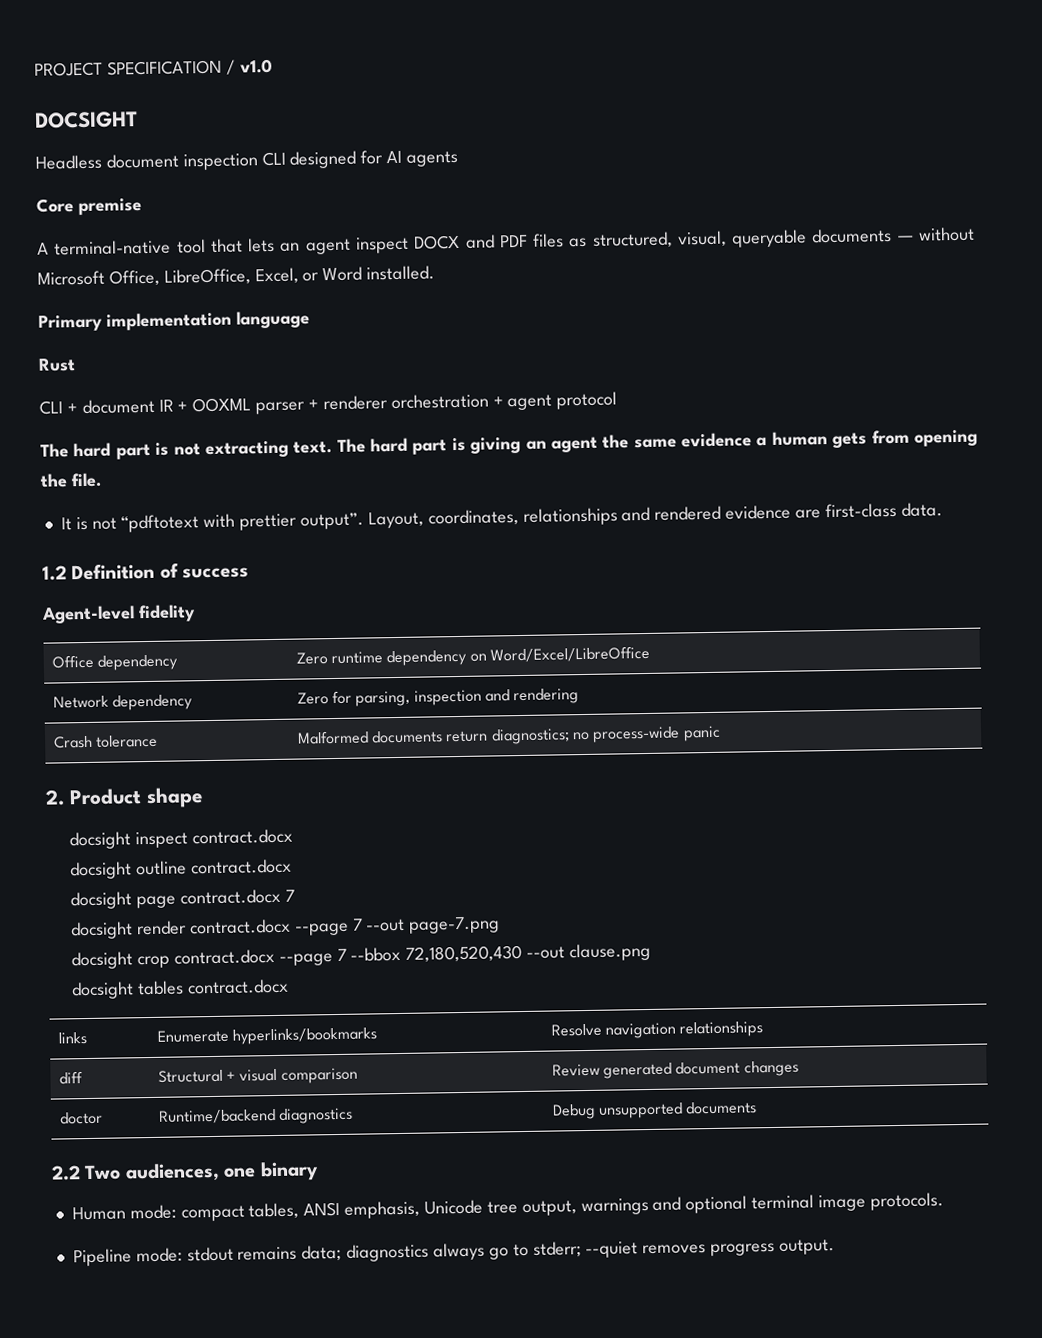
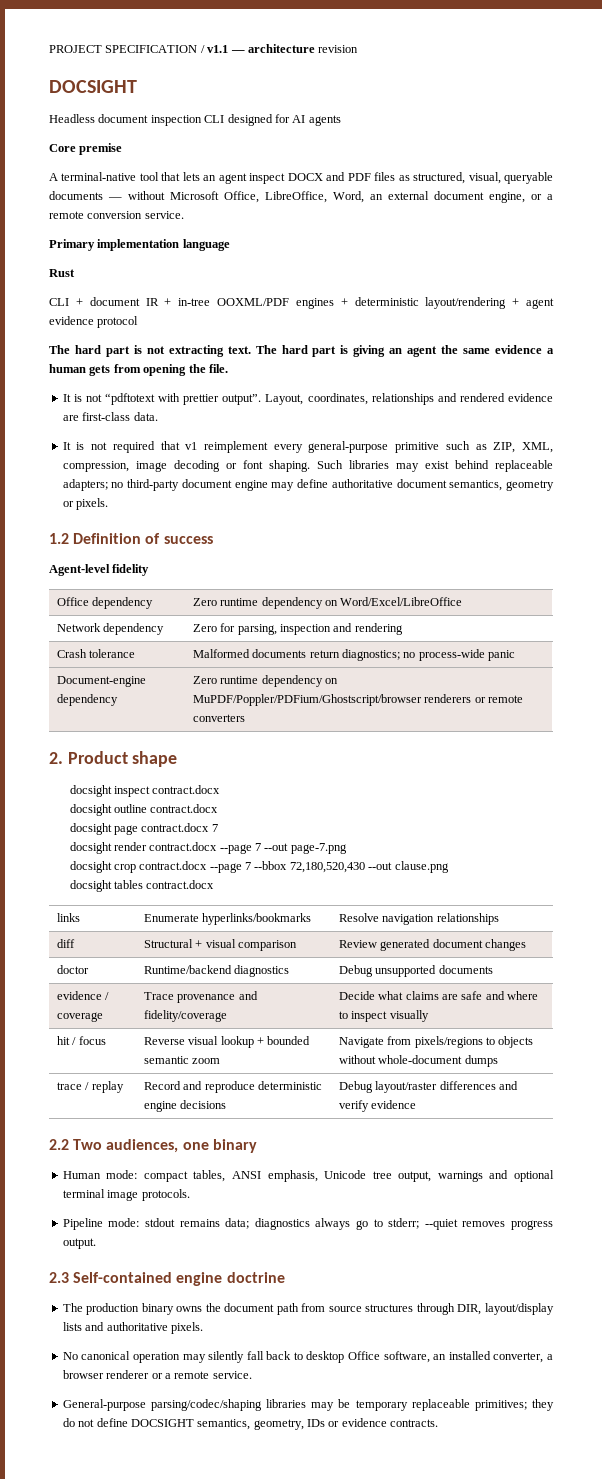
- PROJECT SPECIFICATION / v1.0
+ PROJECT SPECIFICATION / v1.1 — architecture revision
- A terminal-native tool that lets an agent inspect DOCX and PDF files as structured, visual, queryable documents — without Microsoft Office, LibreOffice, Excel, or Word installed.
+ A terminal-native tool that lets an agent inspect DOCX and PDF files as structured, visual, queryable documents — without Microsoft Office, LibreOffice, Word, an external document engine, or a remote conversion service.
- CLI + document IR + OOXML parser + renderer orchestration + agent protocol
+ CLI + document IR + in-tree OOXML/PDF engines + deterministic layout/rendering + agent evidence protocol
+ It is not required that v1 reimplement every general-purpose primitive such as ZIP, XML, compression, image decoding or font shaping. Such libraries may exist behind replaceable adapters; no third-party document engine may define authoritative document semantics, geometry or pixels.
+ Document-engine dependency | Zero runtime dependency on MuPDF/Poppler/PDFium/Ghostscript/browser renderers or remote converters
+ evidence / coverage | Trace provenance and fidelity/coverage | Decide what claims are safe and where to inspect visually
+ hit / focus | Reverse visual lookup + bounded semantic zoom | Navigate from pixels/regions to objects without whole-document dumps
+ trace / replay | Record and reproduce deterministic engine decisions | Debug layout/raster differences and verify evidence
+ 2.3 Self-contained engine doctrine
+ The production binary owns the document path from source structures through DIR, layout/display lists and authoritative pixels.
+ No canonical operation may silently fall back to desktop Office software, an installed converter, a browser renderer or a remote service.
+ General-purpose parsing/codec/shaping libraries may be temporary replaceable primitives; they do not define DOCSIGHT semantics, geometry, IDs or evidence contracts.

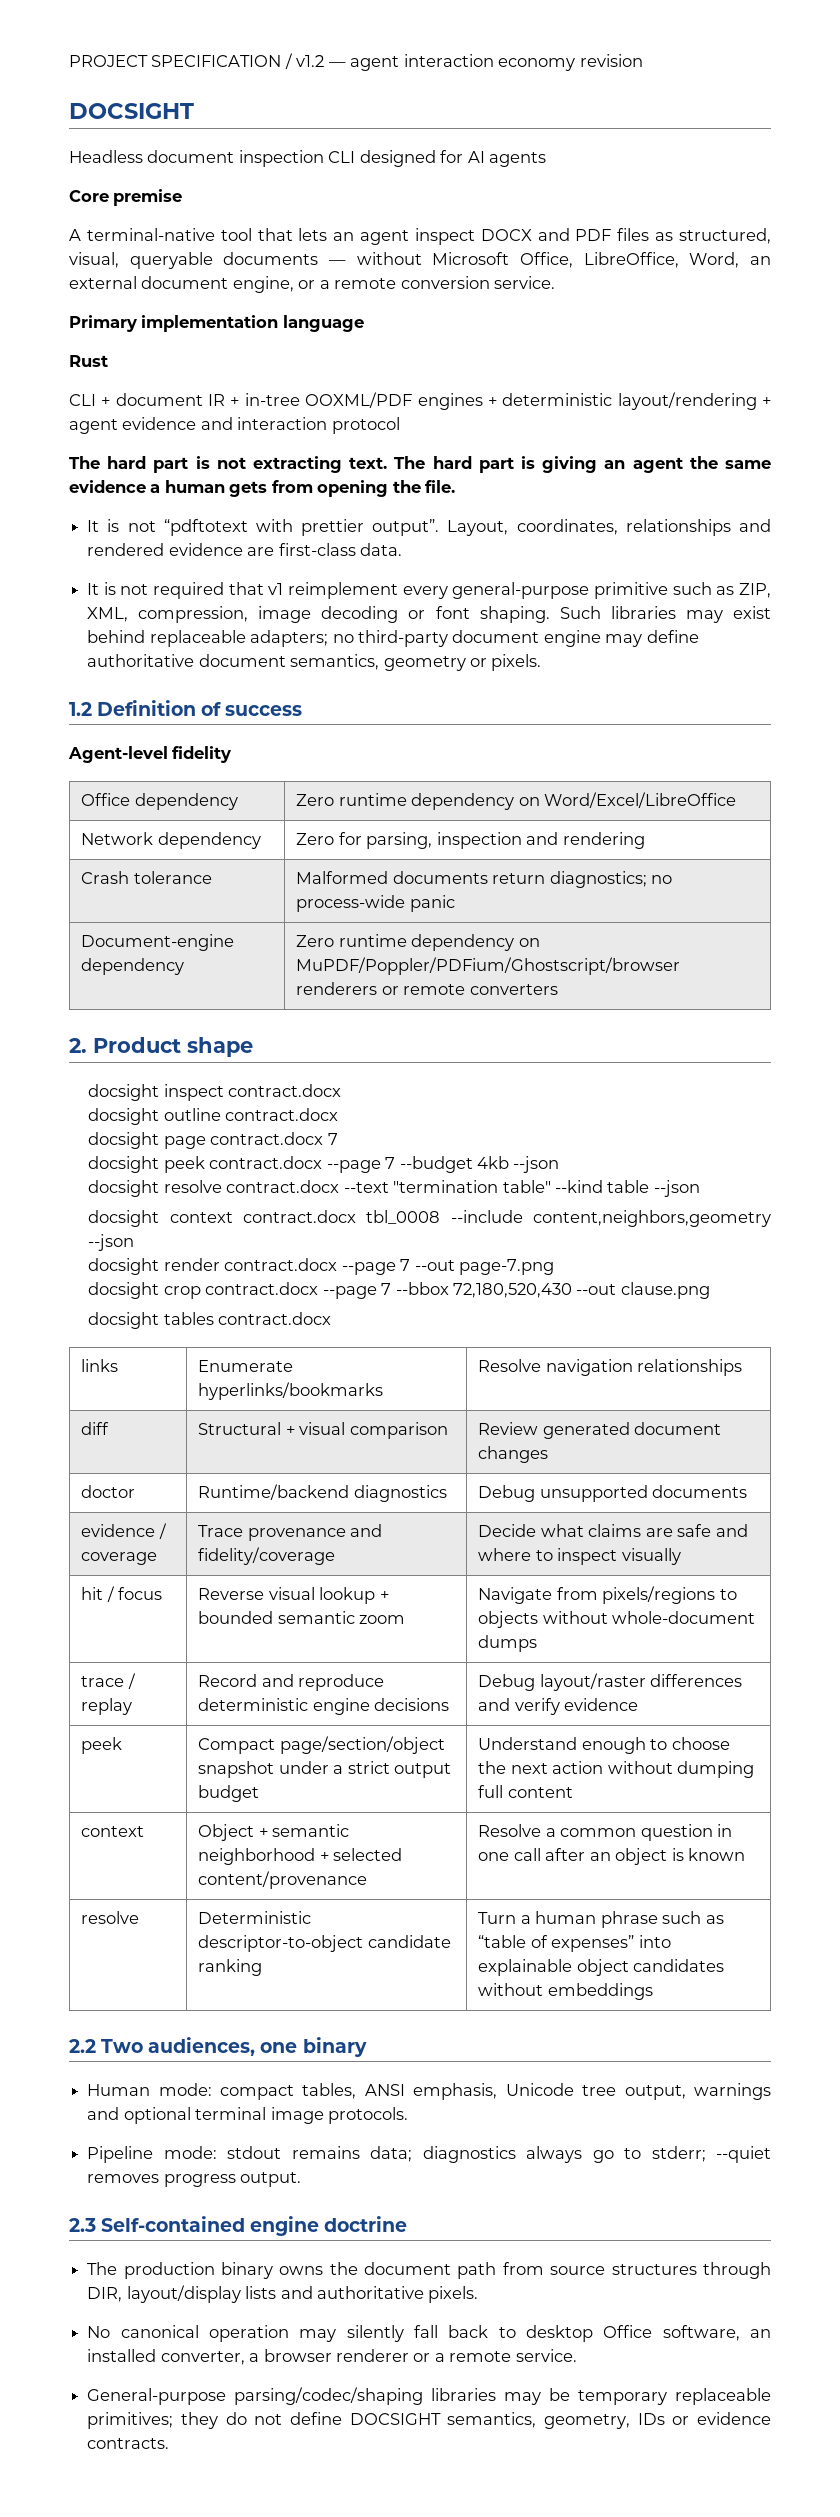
- PROJECT SPECIFICATION / v1.1 — architecture revision
+ PROJECT SPECIFICATION / v1.2 — agent interaction economy revision
- CLI + document IR + in-tree OOXML/PDF engines + deterministic layout/rendering + agent evidence protocol
+ CLI + document IR + in-tree OOXML/PDF engines + deterministic layout/rendering + agent evidence and interaction protocol
+ docsight peek contract.docx --page 7 --budget 4kb --json
+ docsight resolve contract.docx --text "termination table" --kind table --json
+ docsight context contract.docx tbl_0008 --include content,neighbors,geometry --json
+ peek | Compact page/section/object snapshot under a strict output budget | Understand enough to choose the next action without dumping full content
+ context | Object + semantic neighborhood + selected content/provenance | Resolve a common question in one call after an object is known
+ resolve | Deterministic descriptor-to-object candidate ranking | Turn a human phrase such as “table of expenses” into explainable object candidates without embeddings

